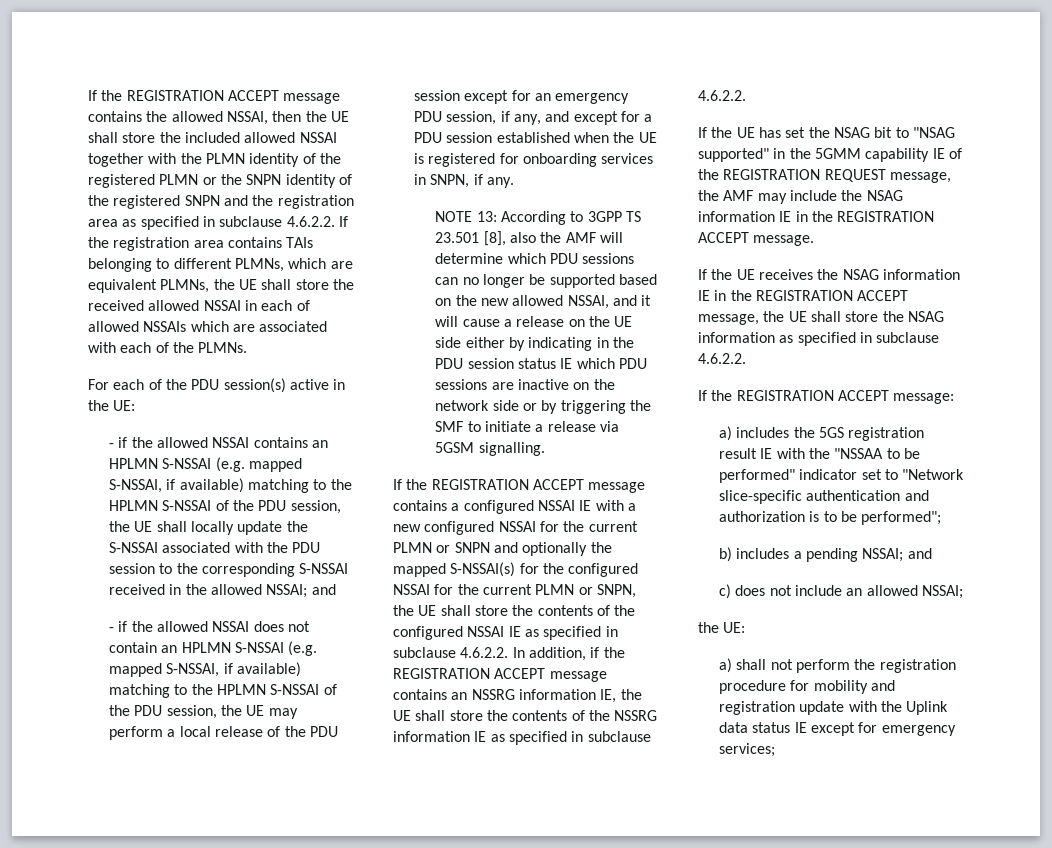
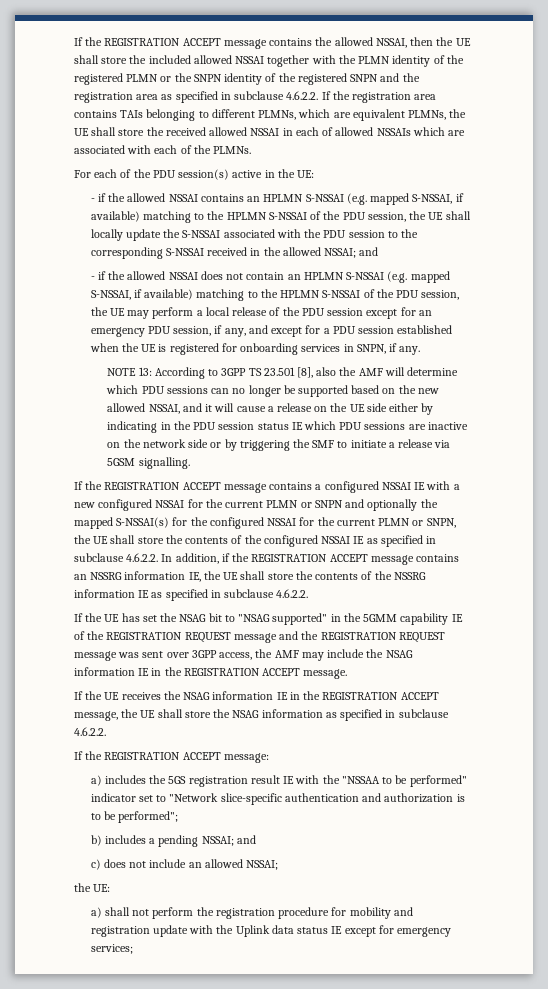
- If the UE has set the NSAG bit to "NSAG supported" in the 5GMM capability IE of the REGISTRATION REQUEST message, the AMF may include the NSAG information IE in the REGISTRATION ACCEPT message.
+ If the UE has set the NSAG bit to "NSAG supported" in the 5GMM capability IE of the REGISTRATION REQUEST message and the REGISTRATION REQUEST message was sent over 3GPP access, the AMF may include the NSAG information IE in the REGISTRATION ACCEPT message.

